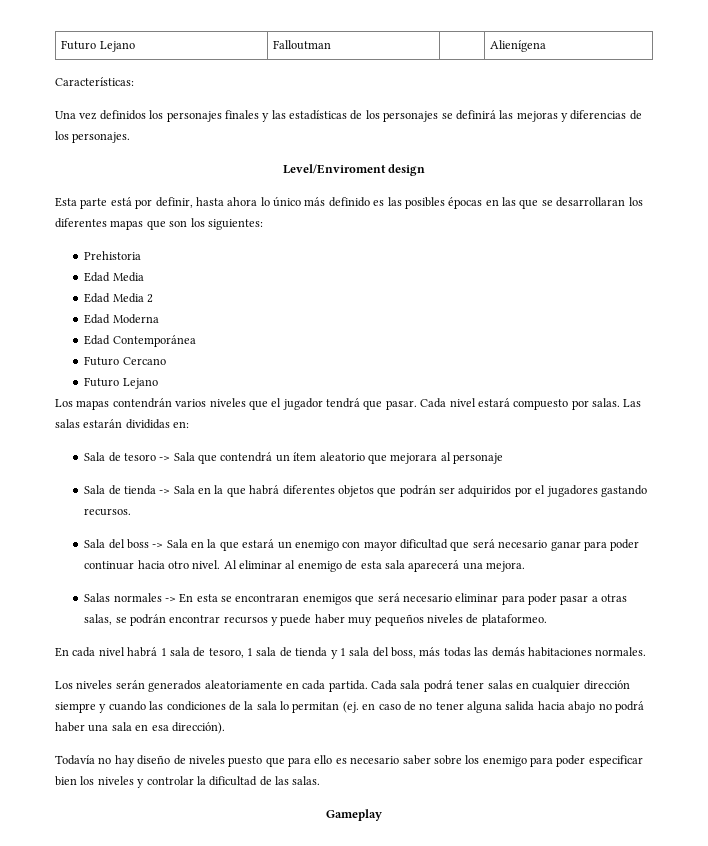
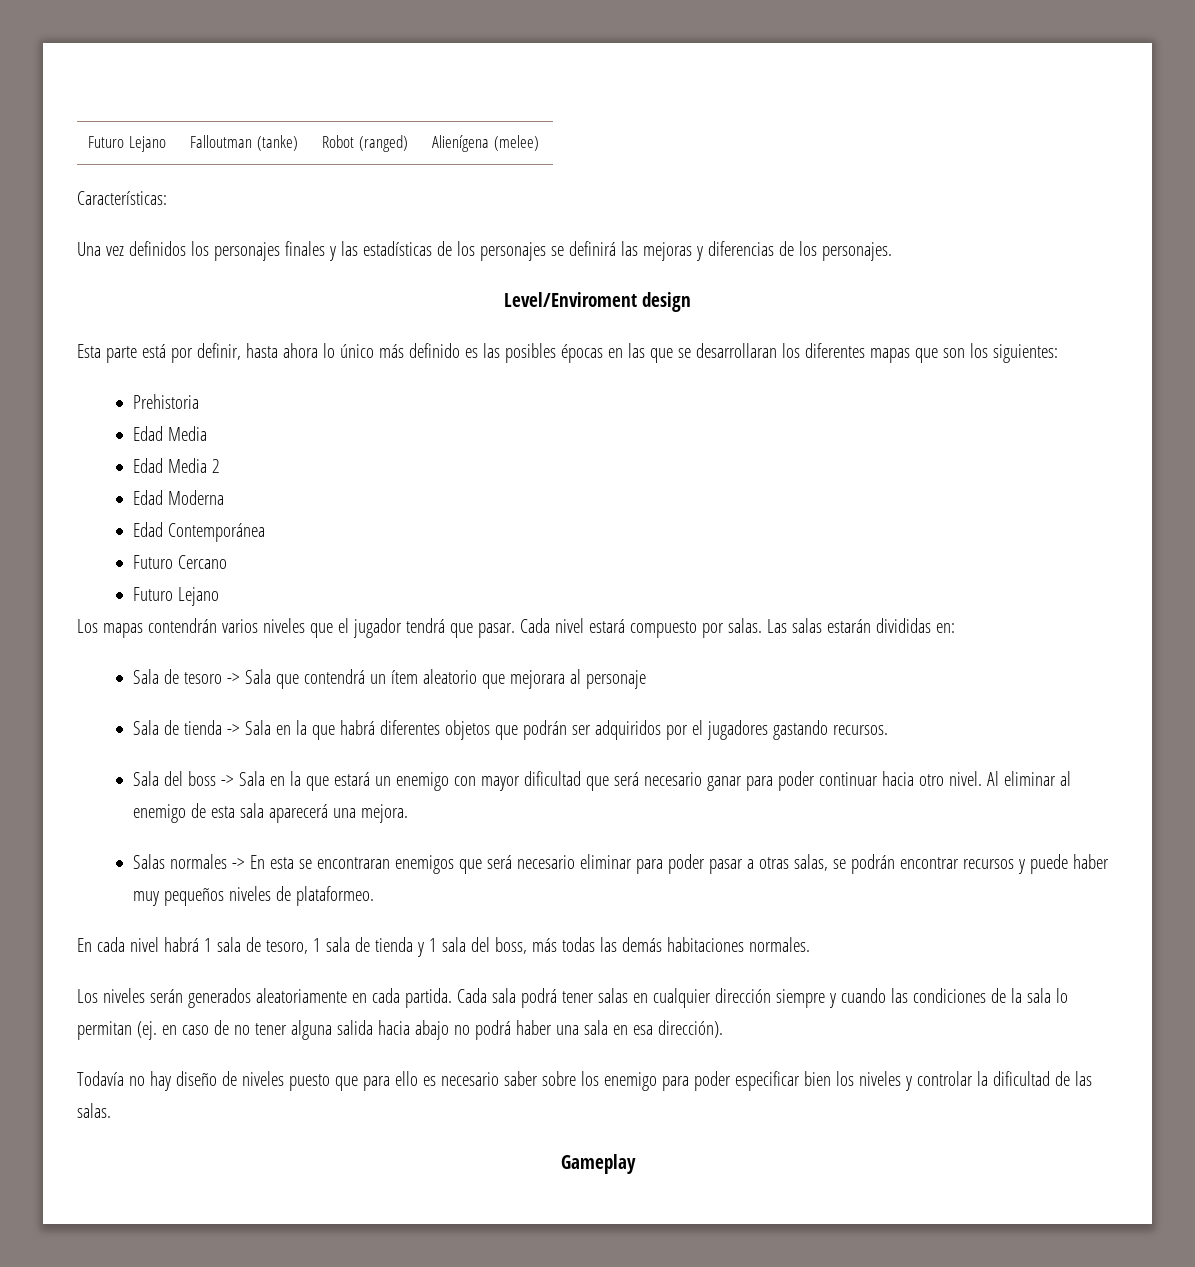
- Futuro Lejano | Falloutman | | Alienígena
+ Futuro Lejano | Falloutman (tanke) | Robot (ranged) | Alienígena (melee)

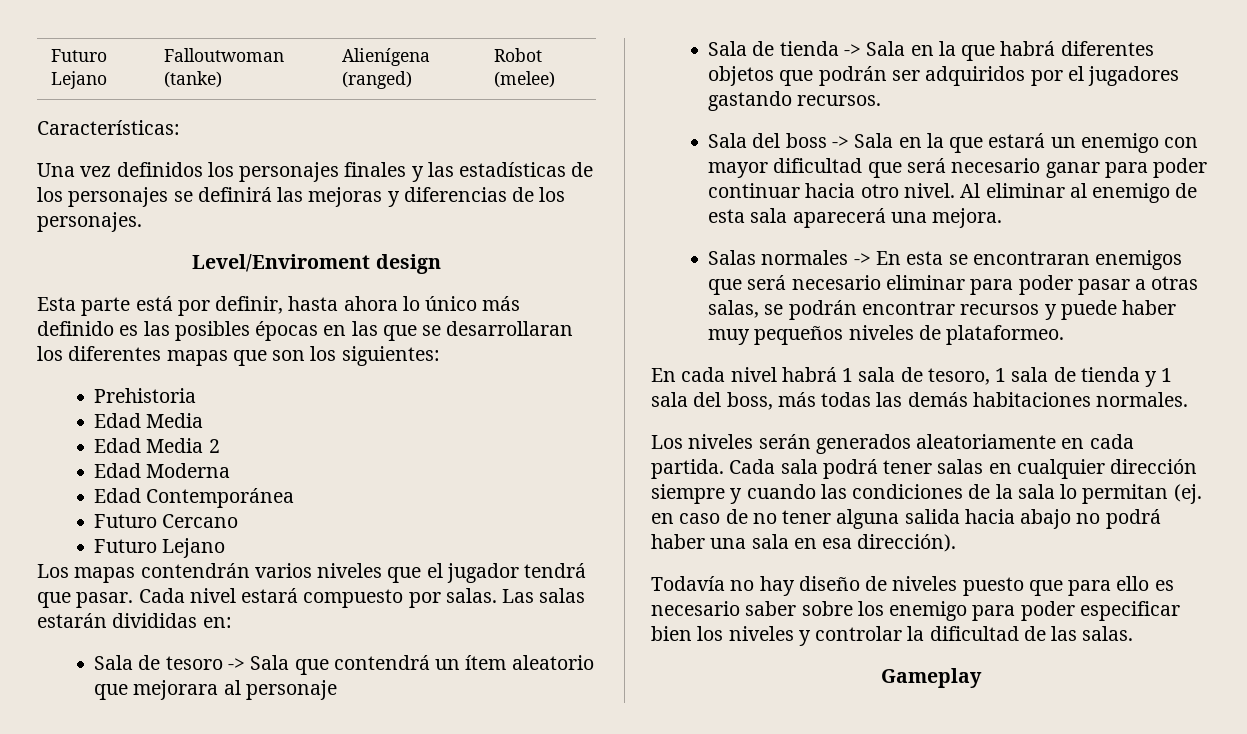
- Futuro Lejano | Falloutman (tanke) | Robot (ranged) | Alienígena (melee)
+ Futuro Lejano | Falloutwoman (tanke) | Alienígena (ranged) | Robot (melee)

